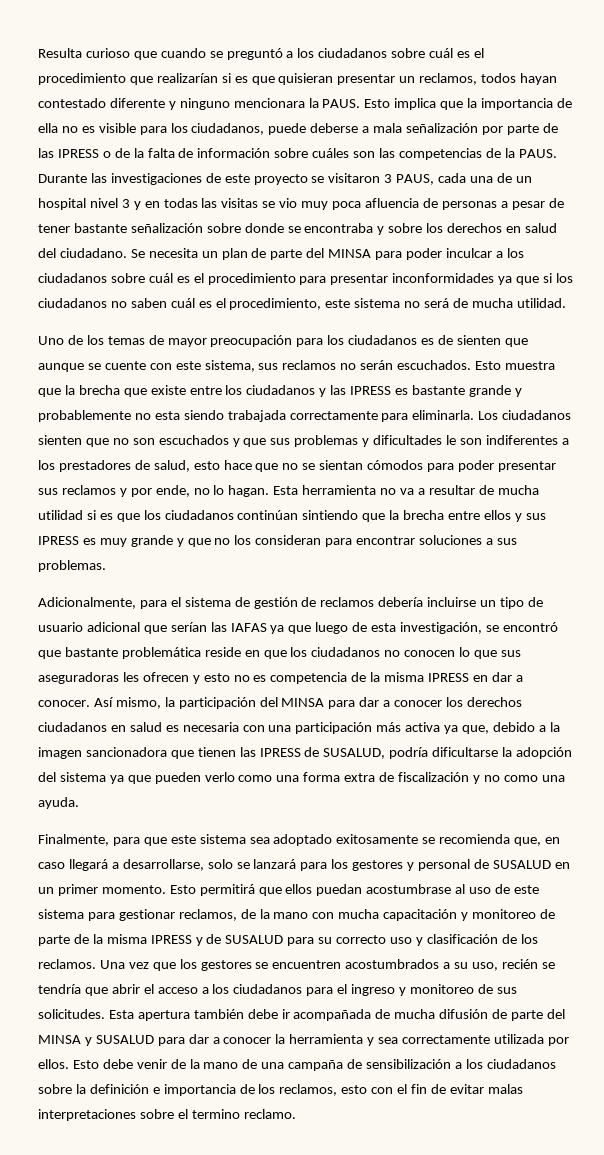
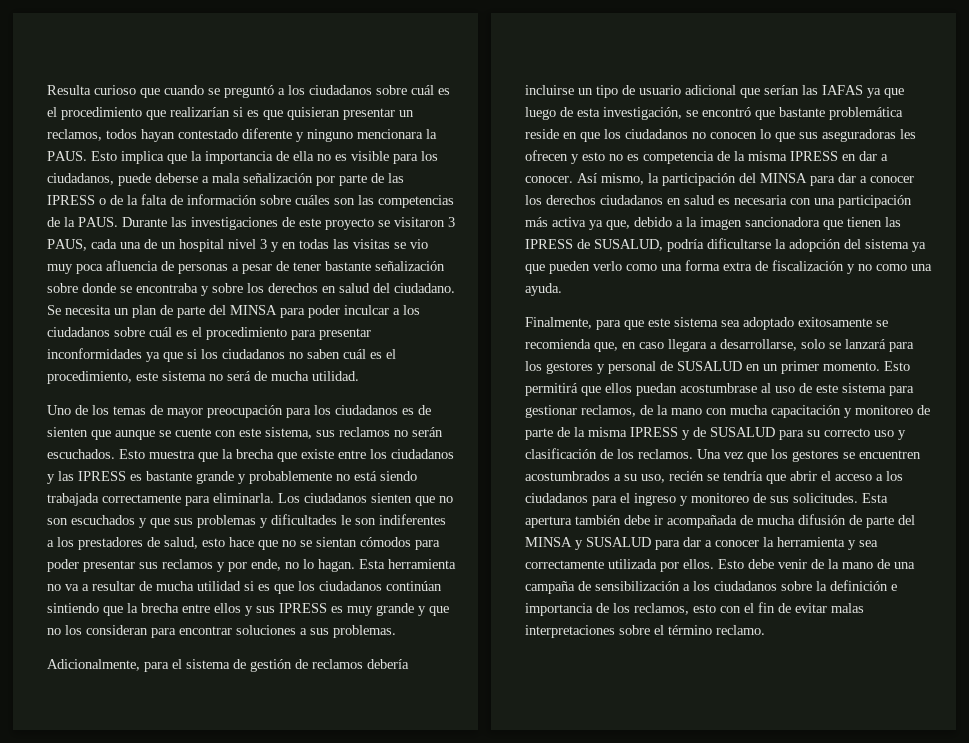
- Esto muestra que la brecha que existe entre los ciudadanos y las IPRESS es bastante grande y probablemente no esta siendo trabajada correctamente para eliminarla.
+ Esto muestra que la brecha que existe entre los ciudadanos y las IPRESS es bastante grande y probablemente no está siendo trabajada correctamente para eliminarla.
- Finalmente, para que este sistema sea adoptado exitosamente se recomienda que, en caso llegará a desarrollarse, solo se lanzará para los gestores y personal de SUSALUD en un primer momento.
+ Finalmente, para que este sistema sea adoptado exitosamente se recomienda que, en caso llegara a desarrollarse, solo se lanzará para los gestores y personal de SUSALUD en un primer momento.
- Esto debe venir de la mano de una campaña de sensibilización a los ciudadanos sobre la definición e importancia de los reclamos, esto con el fin de evitar malas interpretaciones sobre el termino reclamo.
+ Esto debe venir de la mano de una campaña de sensibilización a los ciudadanos sobre la definición e importancia de los reclamos, esto con el fin de evitar malas interpretaciones sobre el término reclamo.

